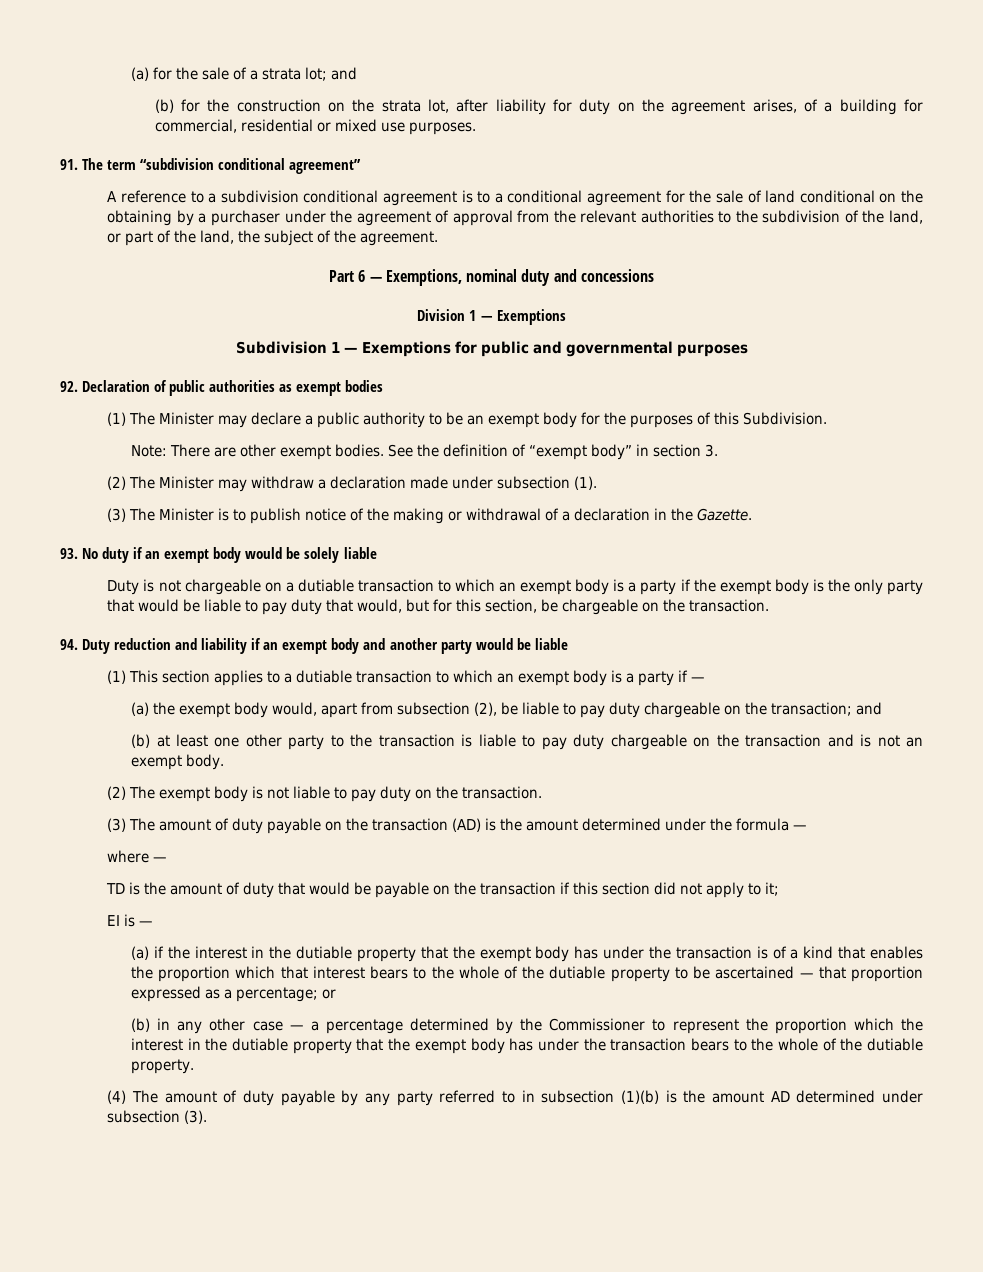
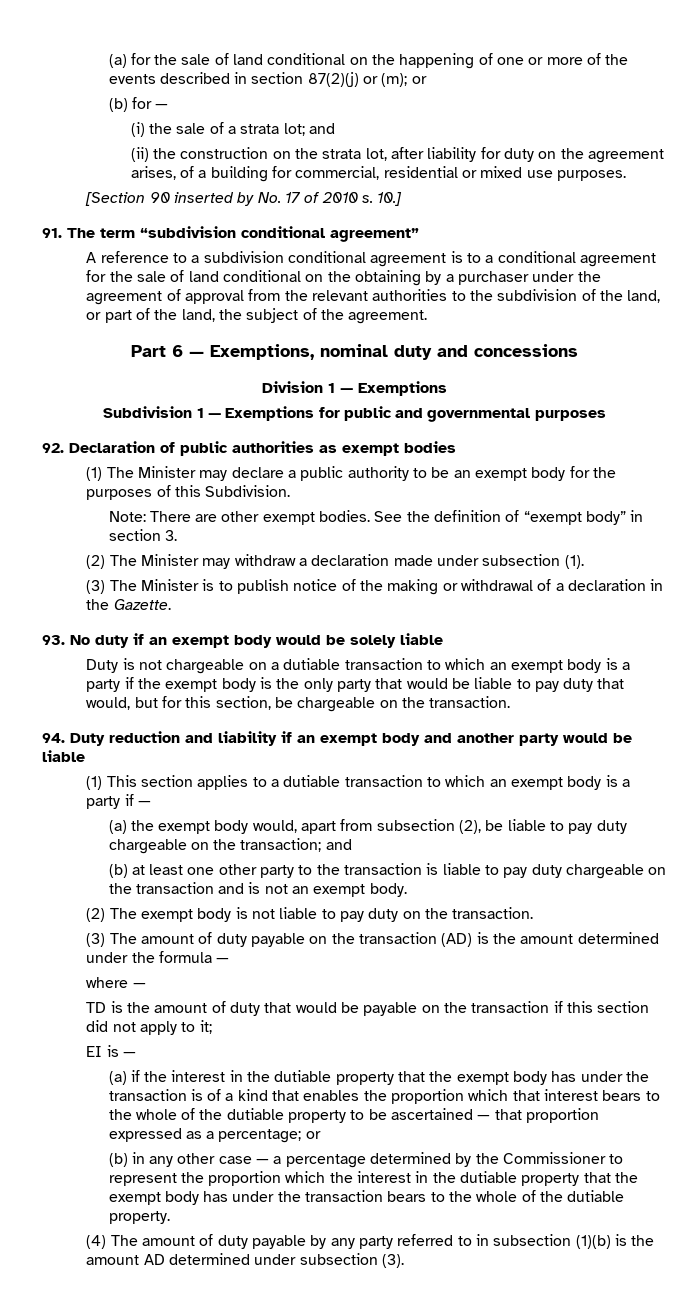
- (a) for the sale of a strata lot; and
+ (a) for the sale of land conditional on the happening of one or more of the events described in section 87(2)(j) or (m); or
+ (b) for —
+ (i) the sale of a strata lot; and
- (b) for the construction on the strata lot, after liability for duty on the agreement arises, of a building for commercial, residential or mixed use purposes.
+ (ii) the construction on the strata lot, after liability for duty on the agreement arises, of a building for commercial, residential or mixed use purposes.
+ [Section 90 inserted by No. 17 of 2010 s. 10.]

